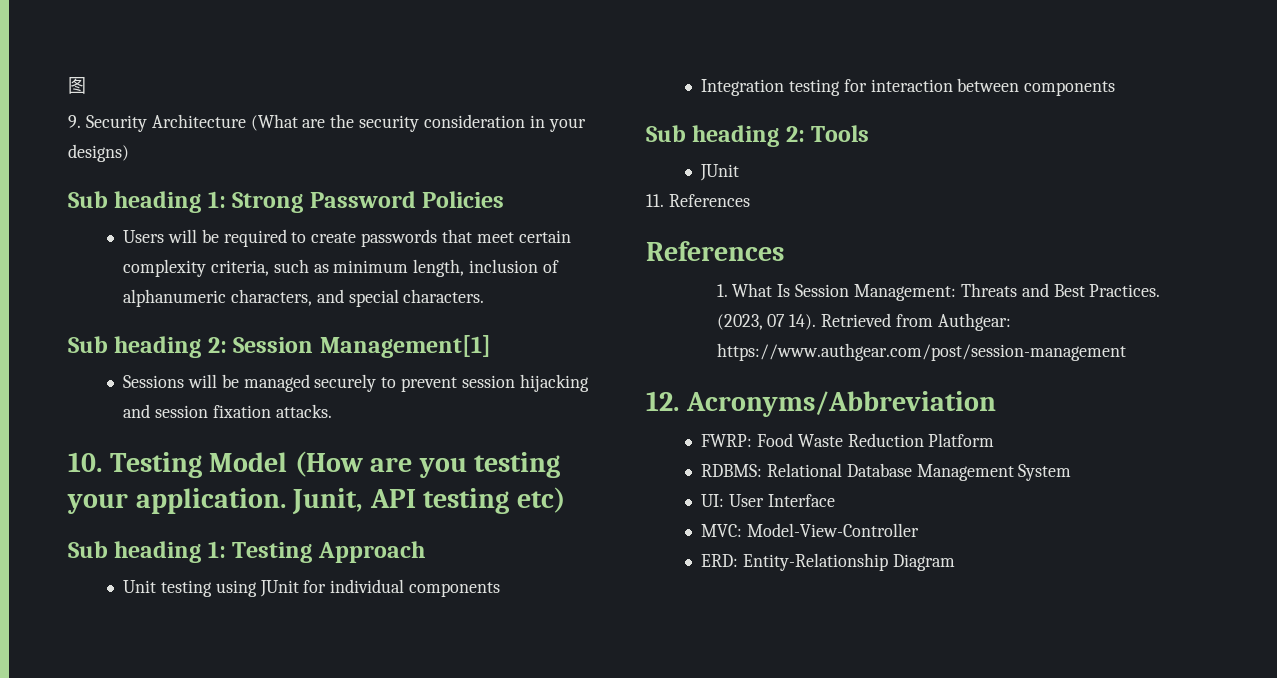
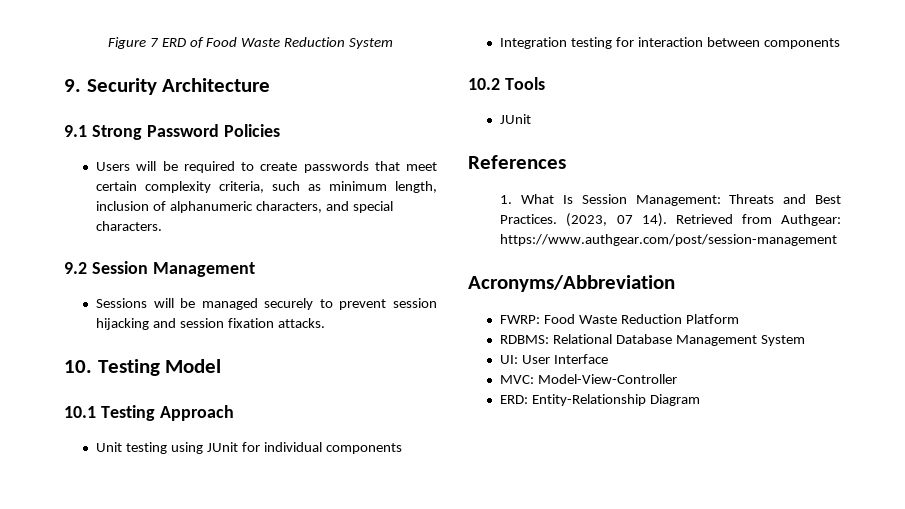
- 图
- 9. Security Architecture (What are the security consideration in your designs)
- Sub heading 1: Strong Password Policies
+ Figure 7 ERD of Food Waste Reduction System
+ 9. Security Architecture
+ 9.1 Strong Password Policies
- Sub heading 2: Session Management[1]
+ 9.2 Session Management
- 10. Testing Model (How are you testing your application. Junit, API testing etc)
- Sub heading 1: Testing Approach
+ 10. Testing Model
+ 10.1 Testing Approach
- Sub heading 2: Tools
+ 10.2 Tools
- 11. References
- 12. Acronyms/Abbreviation
+ Acronyms/Abbreviation

